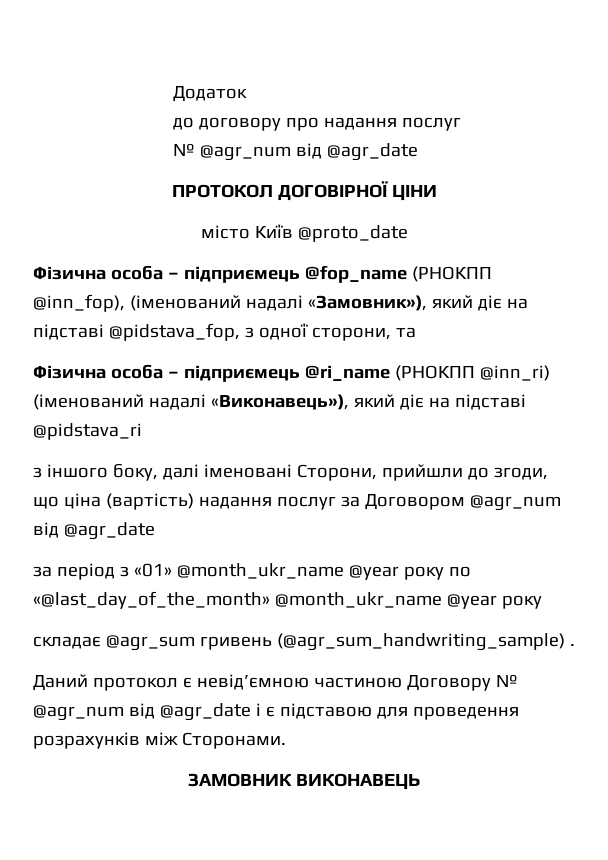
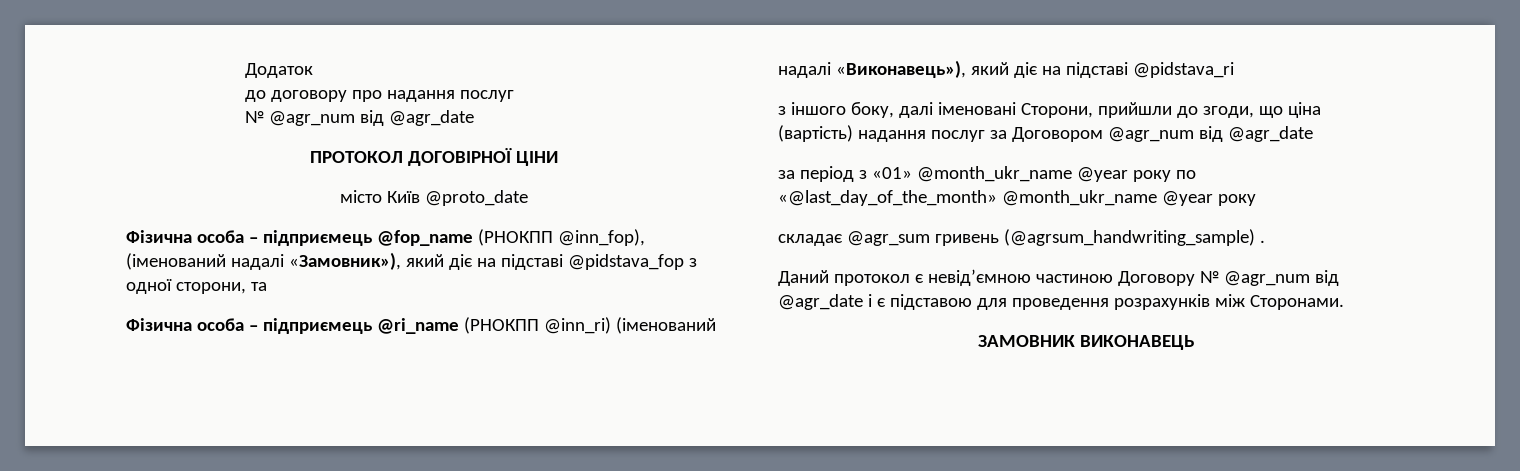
- Фізична особа – підприємець @fop_name (РНОКПП @inn_fop), (іменований надалі «Замовник»), який діє на підставі @pidstava_fop, з одної сторони, та
+ Фізична особа – підприємець @fop_name (РНОКПП @inn_fop), (іменований надалі «Замовник»), який діє на підставі @pidstava_fop з одної сторони, та
- складає @agr_sum гривень (@agr_sum_handwriting_sample) .
+ складає @agr_sum гривень (@agrsum_handwriting_sample) .

